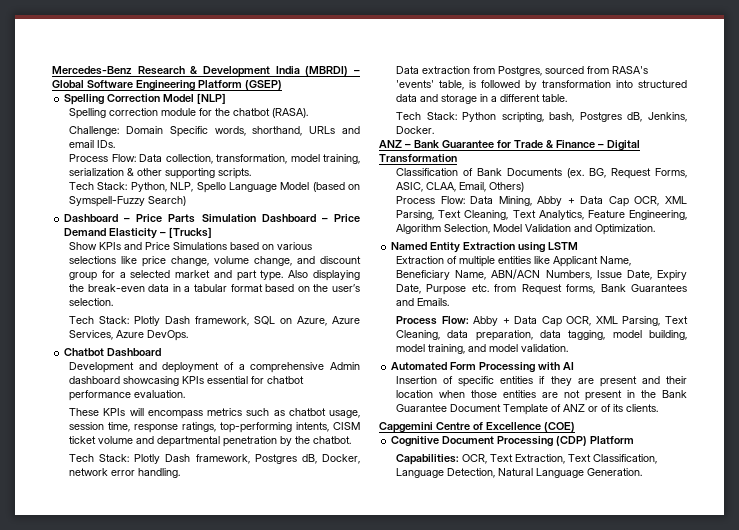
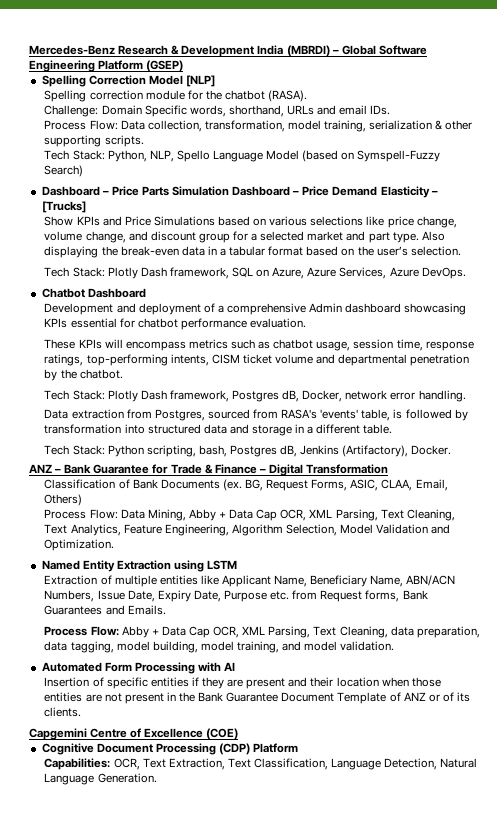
- Tech Stack: Python scripting, bash, Postgres dB, Jenkins, Docker.
+ Tech Stack: Python scripting, bash, Postgres dB, Jenkins (Artifactory), Docker.

